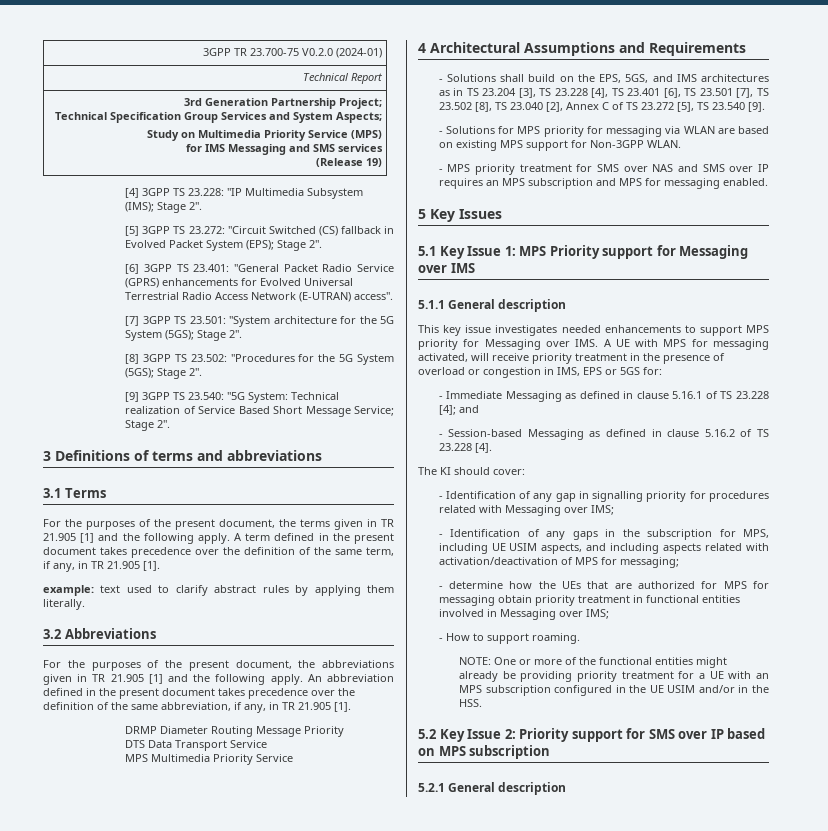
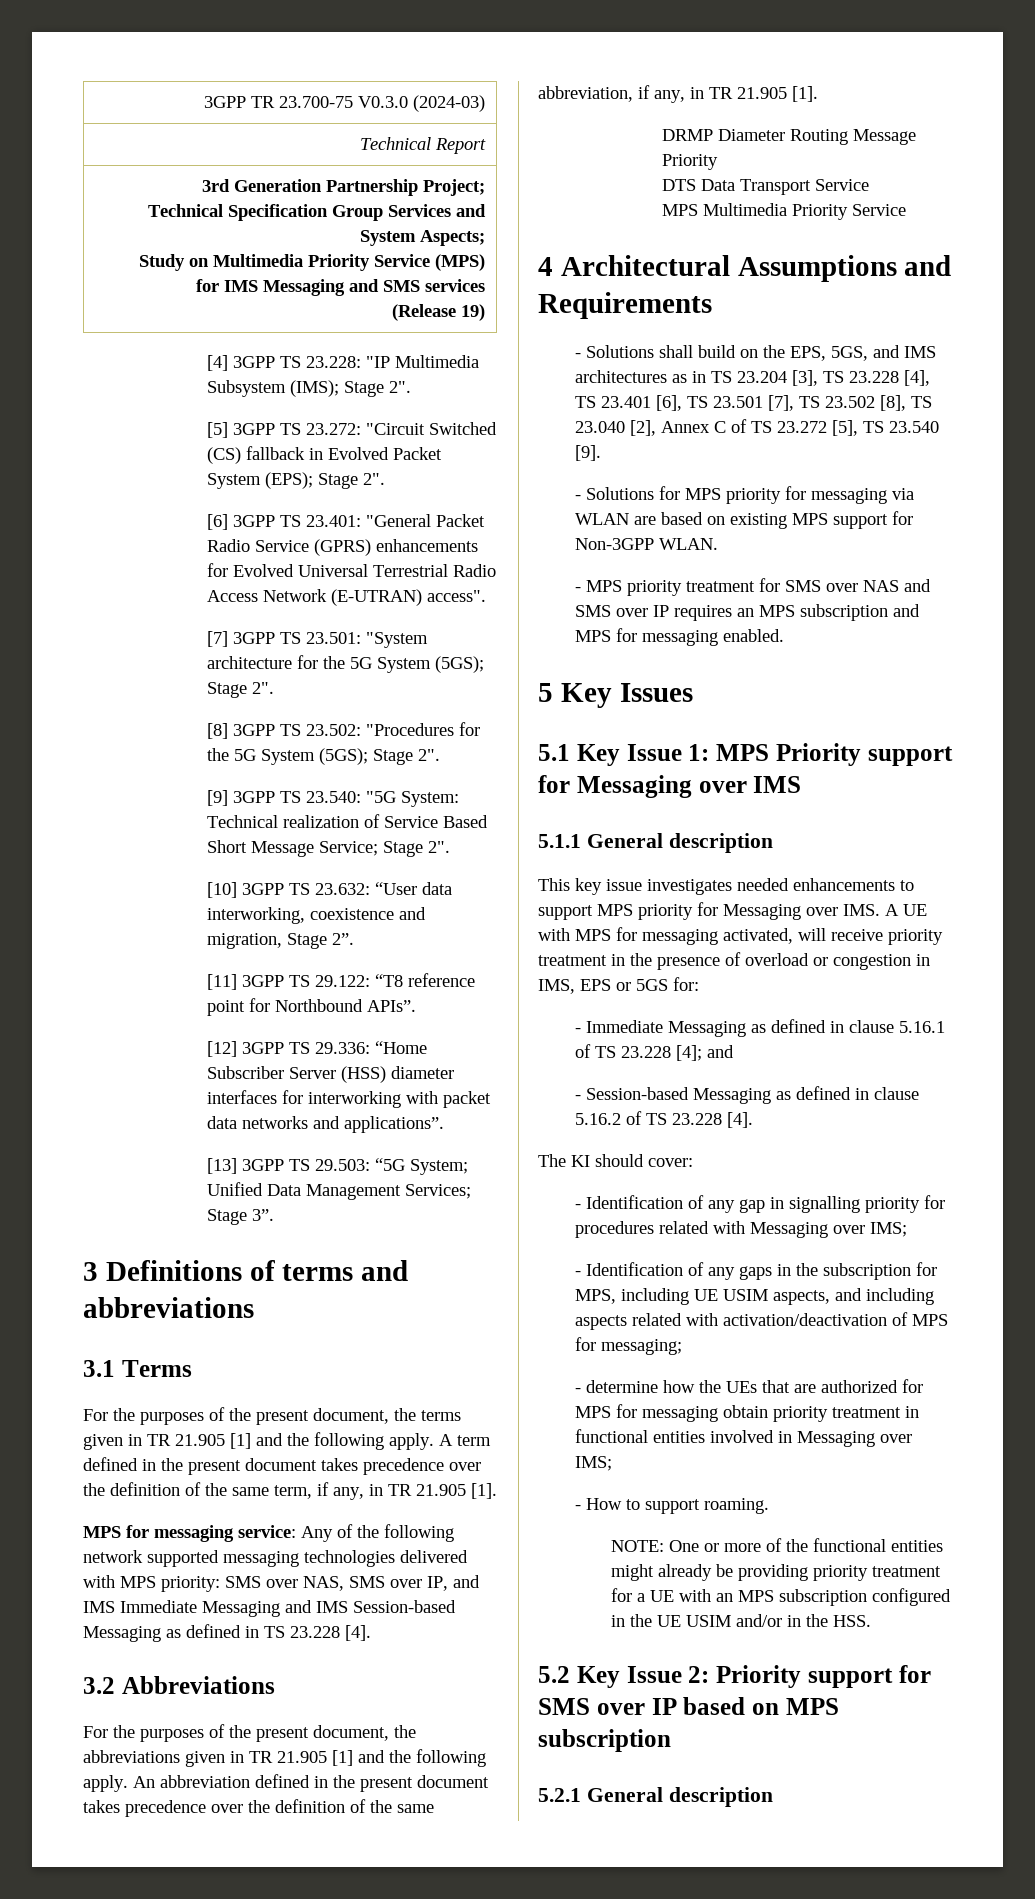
- 3GPP TR 23.700-75 V0.2.0 (2024-01)
+ 3GPP TR 23.700-75 V0.3.0 (2024-03)
+ [10] 3GPP TS 23.632: “User data interworking, coexistence and migration, Stage 2”.
+ [11] 3GPP TS 29.122: “T8 reference point for Northbound APIs”.
+ [12] 3GPP TS 29.336: “Home Subscriber Server (HSS) diameter interfaces for interworking with packet data networks and applications”.
+ [13] 3GPP TS 29.503: “5G System; Unified Data Management Services; Stage 3”.
- example: text used to clarify abstract rules by applying them literally.
+ MPS for messaging service: Any of the following network supported messaging technologies delivered with MPS priority: SMS over NAS, SMS over IP, and IMS Immediate Messaging and IMS Session-based Messaging as defined in TS 23.228 [4].

